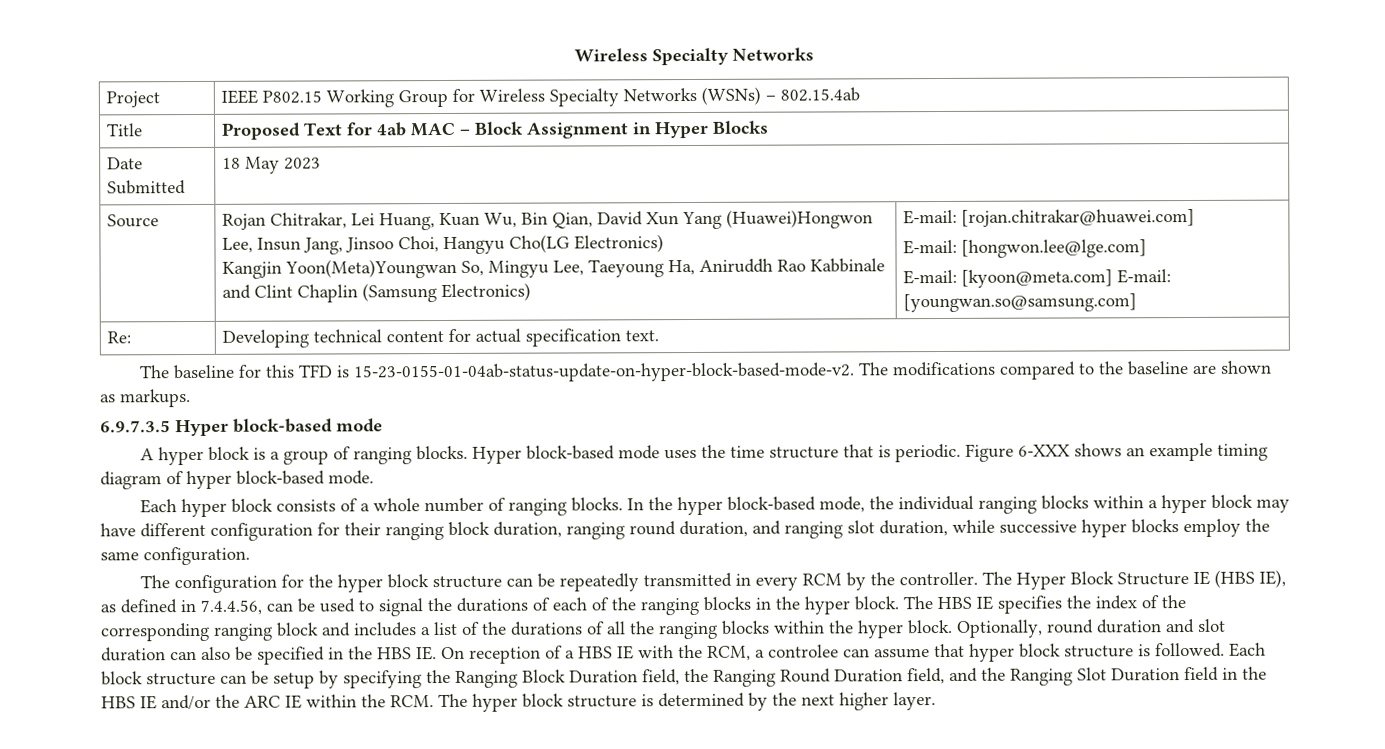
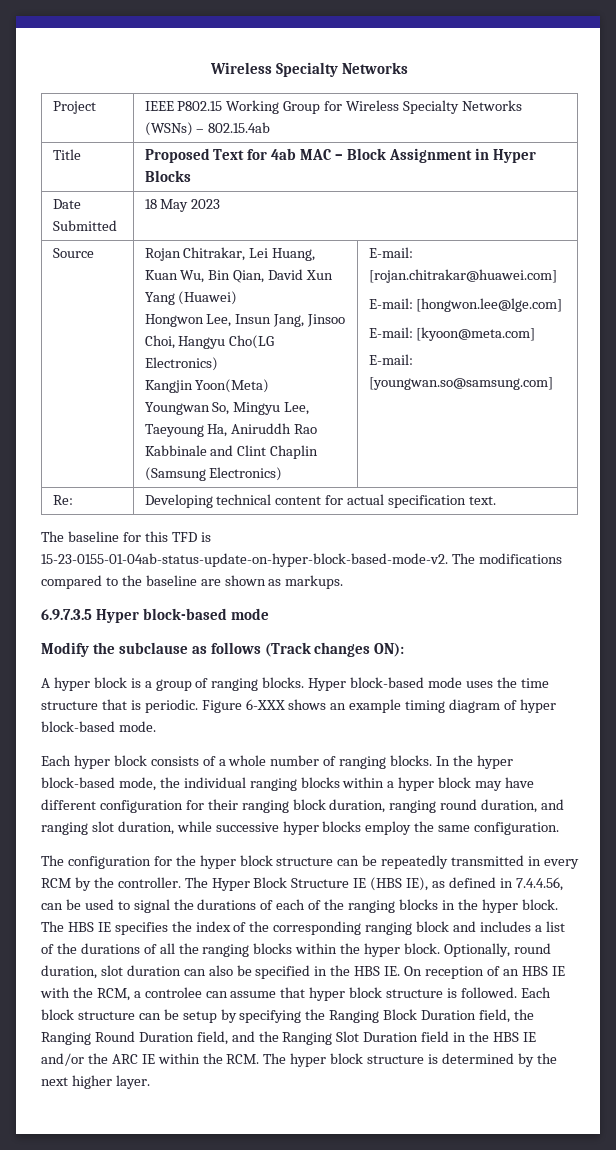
- Rojan Chitrakar, Lei Huang, Kuan Wu, Bin Qian, David Xun Yang (Huawei)Hongwon Lee, Insun Jang, Jinsoo Choi, Hangyu Cho(LG Electronics)
+ Rojan Chitrakar, Lei Huang, Kuan Wu, Bin Qian, David Xun Yang (Huawei)
+ Hongwon Lee, Insun Jang, Jinsoo Choi, Hangyu Cho(LG Electronics)
- Kangjin Yoon(Meta)Youngwan So, Mingyu Lee, Taeyoung Ha, Aniruddh Rao Kabbinale and Clint Chaplin (Samsung Electronics)
+ Kangjin Yoon(Meta)
+ Youngwan So, Mingyu Lee, Taeyoung Ha, Aniruddh Rao Kabbinale and Clint Chaplin (Samsung Electronics)
- E-mail: [kyoon@meta.com] E-mail: [youngwan.so@samsung.com]
+ E-mail: [kyoon@meta.com]
+ E-mail: [youngwan.so@samsung.com]
+ Modify the subclause as follows (Track changes ON):
- Optionally, round duration and slot duration can also be specified in the HBS IE. On reception of a HBS IE with the RCM, a controlee can assume that hyper block structure is followed.
+ Optionally, round duration, slot duration can also be specified in the HBS IE. On reception of an HBS IE with the RCM, a controlee can assume that hyper block structure is followed.

